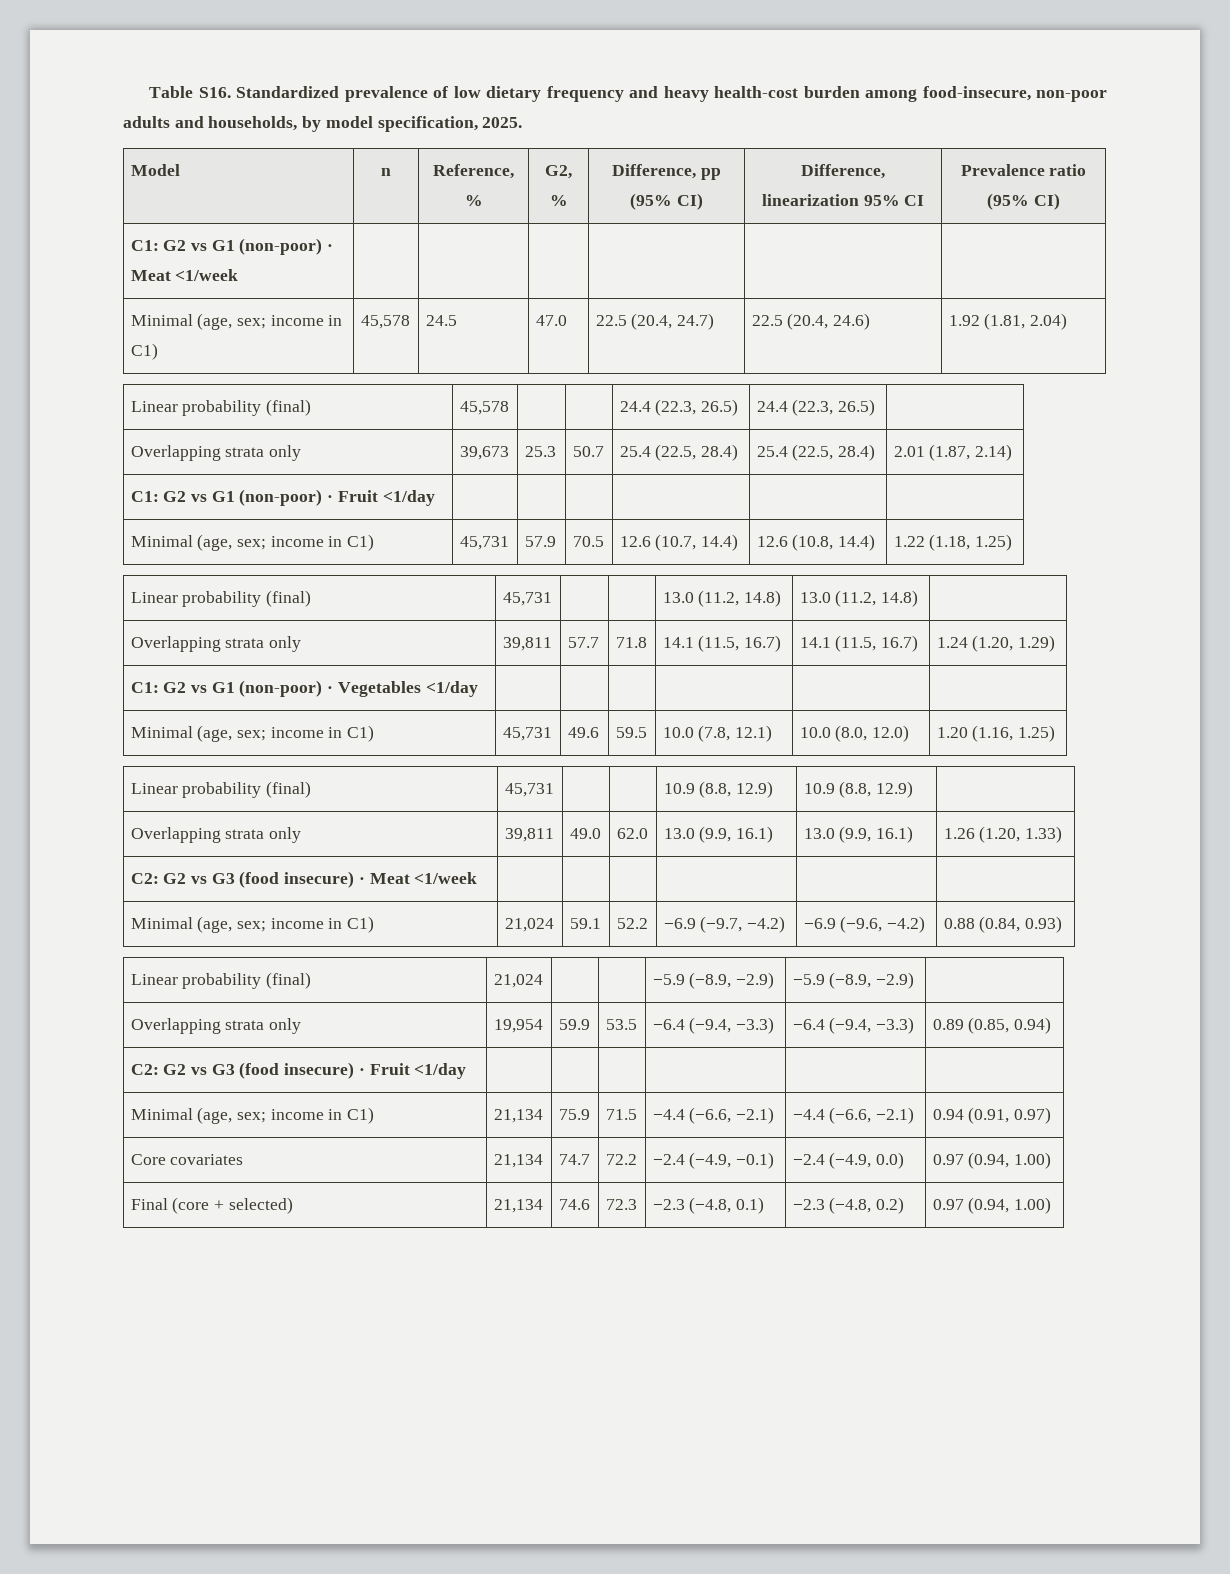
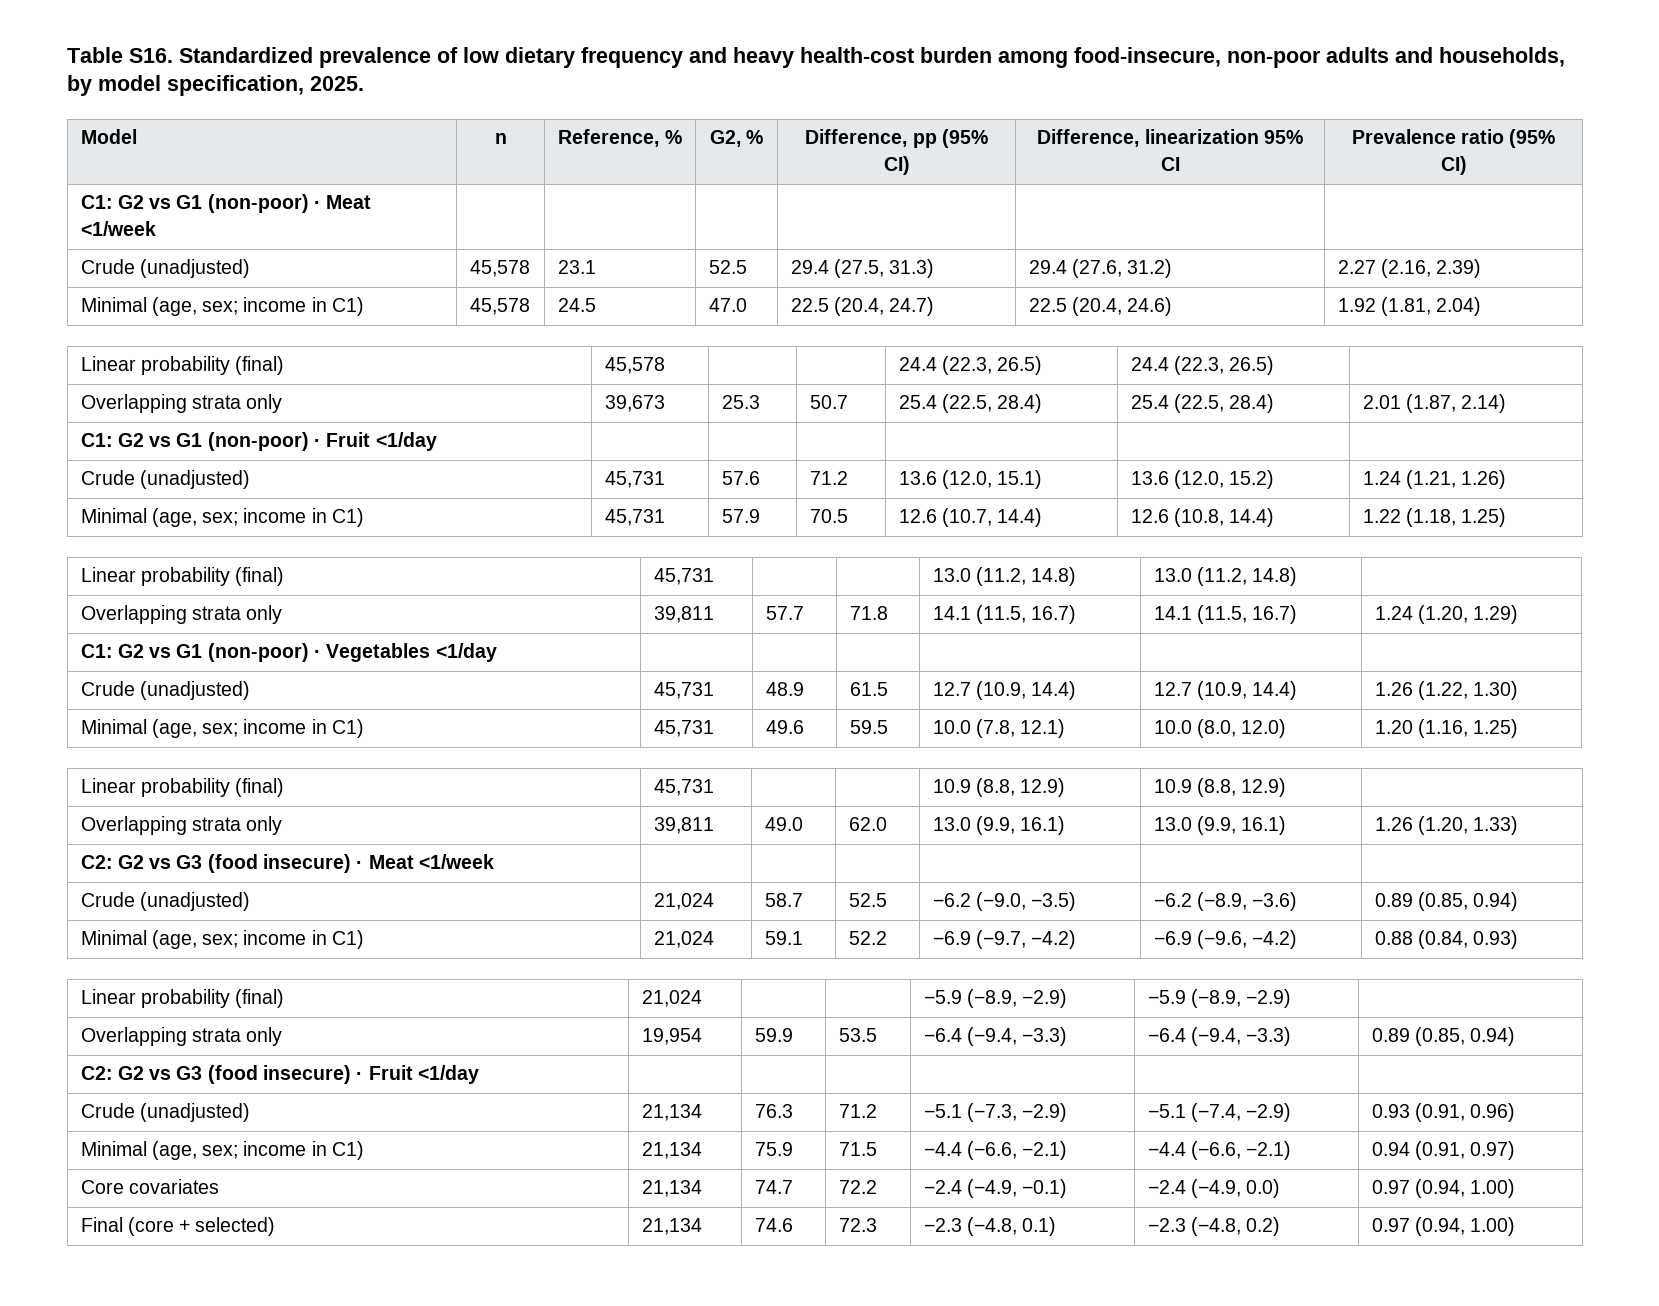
+ Crude (unadjusted) | 45,578 | 23.1 | 52.5 | 29.4 (27.5, 31.3) | 29.4 (27.6, 31.2) | 2.27 (2.16, 2.39)
+ Crude (unadjusted) | 45,731 | 57.6 | 71.2 | 13.6 (12.0, 15.1) | 13.6 (12.0, 15.2) | 1.24 (1.21, 1.26)
+ Crude (unadjusted) | 45,731 | 48.9 | 61.5 | 12.7 (10.9, 14.4) | 12.7 (10.9, 14.4) | 1.26 (1.22, 1.30)
+ Crude (unadjusted) | 21,024 | 58.7 | 52.5 | −6.2 (−9.0, −3.5) | −6.2 (−8.9, −3.6) | 0.89 (0.85, 0.94)
+ Crude (unadjusted) | 21,134 | 76.3 | 71.2 | −5.1 (−7.3, −2.9) | −5.1 (−7.4, −2.9) | 0.93 (0.91, 0.96)

